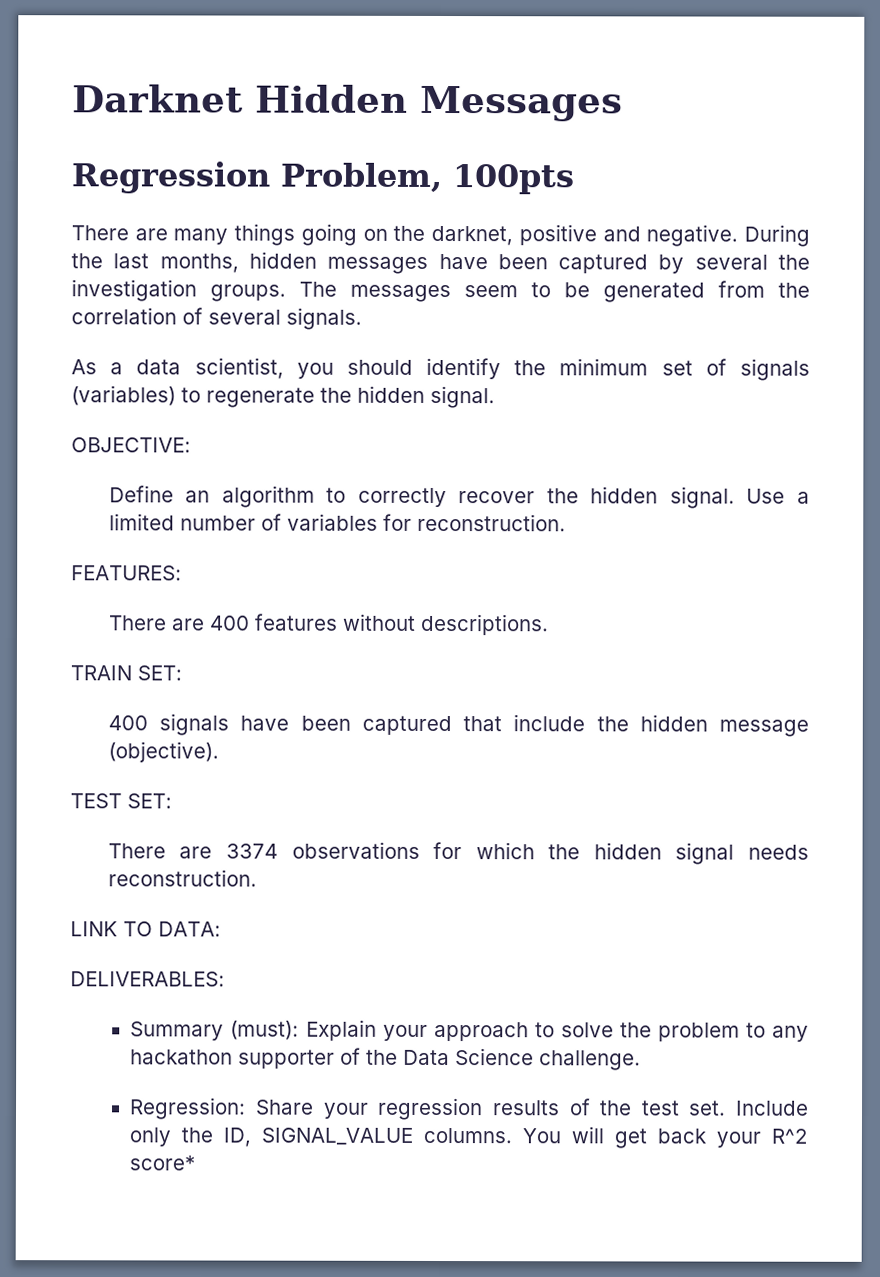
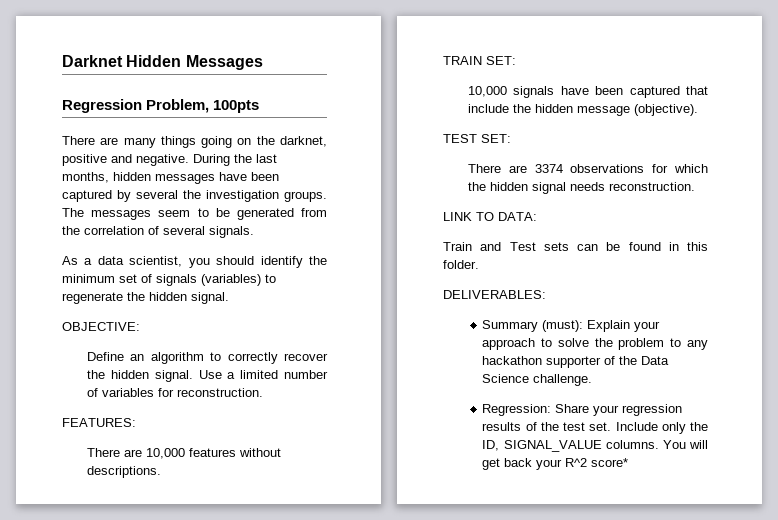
- There are 400 features without descriptions.
+ There are 10,000 features without descriptions.
- 400 signals have been captured that include the hidden message (objective).
+ 10,000 signals have been captured that include the hidden message (objective).
+ Train and Test sets can be found in this folder.

